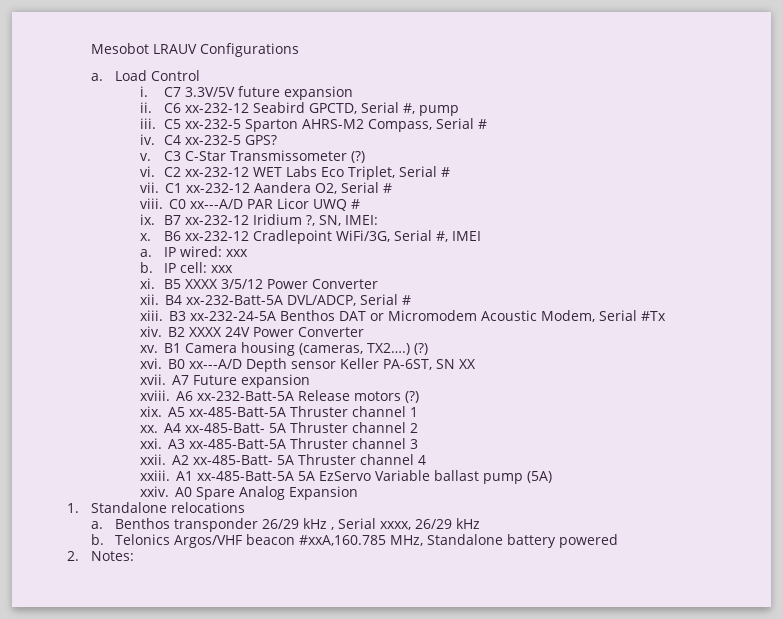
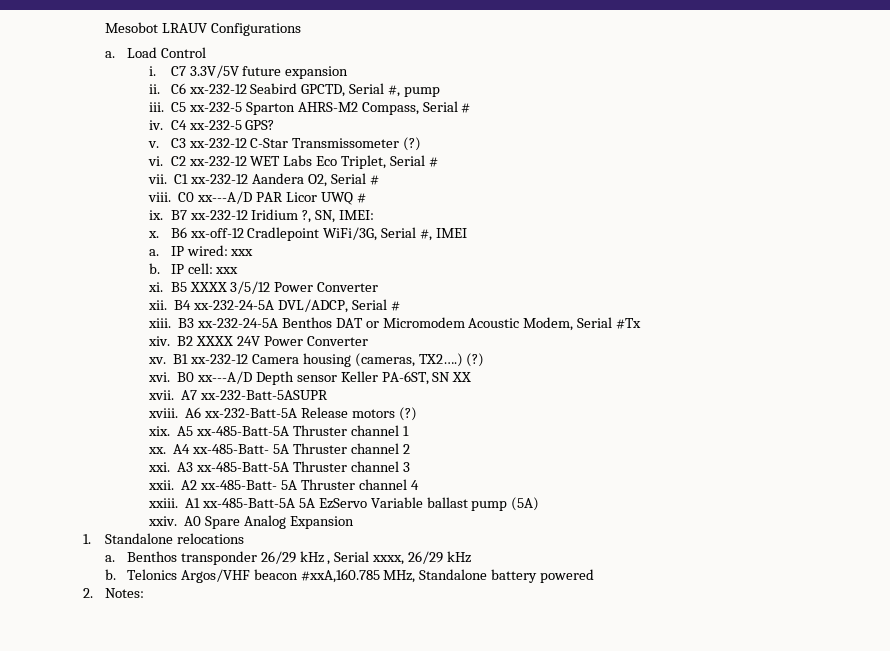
- C3 C-Star Transmissometer (?)
+ C3 xx-232-12 C-Star Transmissometer (?)
- B6 xx-232-12 Cradlepoint WiFi/3G, Serial #, IMEI
+ B6 xx-off-12 Cradlepoint WiFi/3G, Serial #, IMEI
- B4 xx-232-Batt-5A DVL/ADCP, Serial #
+ B4 xx-232-24-5A DVL/ADCP, Serial #
- B1 Camera housing (cameras, TX2….)
+ B1 xx-232-12 Camera housing (cameras, TX2….)
- A7 Future expansion
+ A7 xx-232-Batt-5ASUPR

